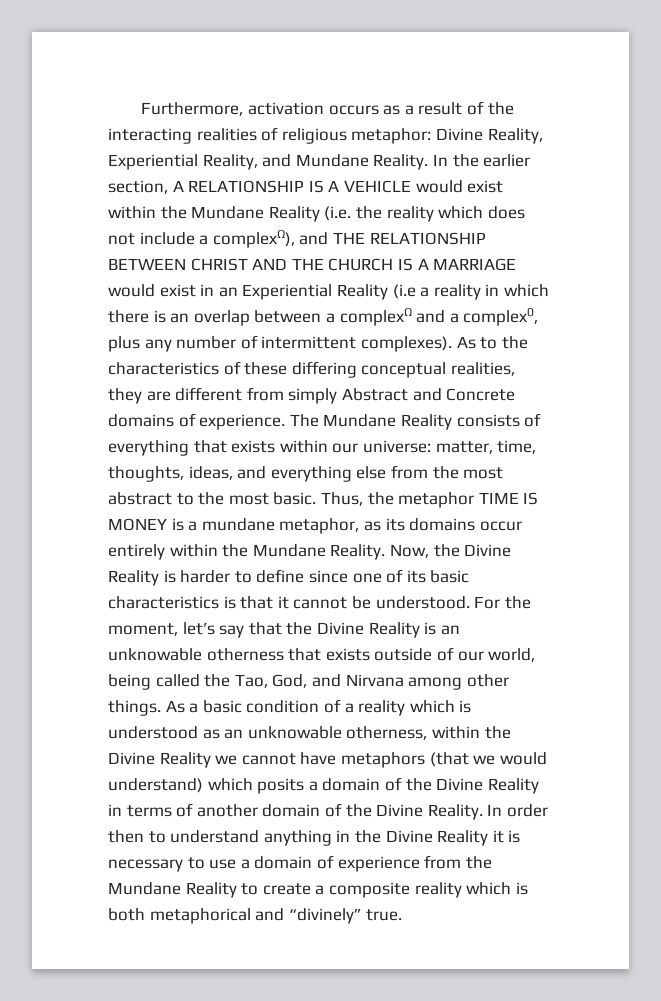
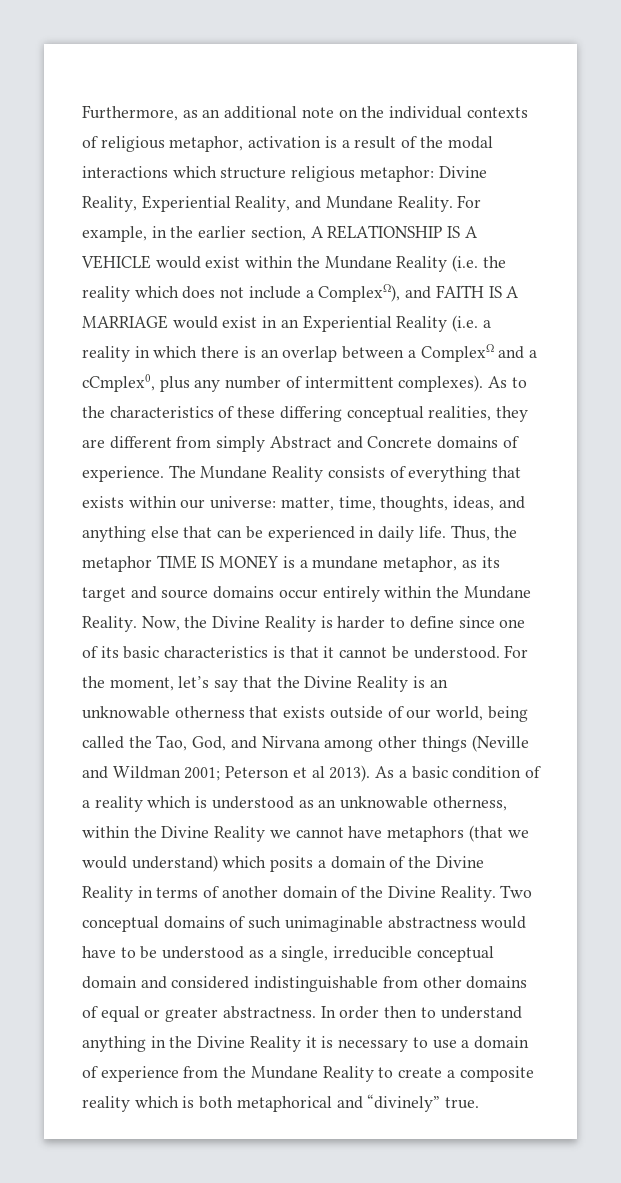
- Furthermore, activation occurs as a result of the interacting realities of religious metaphor: Divine Reality, Experiential Reality, and Mundane Reality.
+ Furthermore, as an additional note on the individual contexts of religious metaphor, activation is a result of the modal interactions which structure religious metaphor: Divine Reality, Experiential Reality, and Mundane Reality.
- In the earlier section, A RELATIONSHIP IS A VEHICLE would exist within the Mundane Reality (i.e. the reality which does not include a complexΩ), and THE RELATIONSHIP BETWEEN CHRIST AND THE CHURCH IS A MARRIAGE would exist in an Experiential Reality (i.e a reality in which there is an overlap between a complexΩ and a complex0, plus any number of intermittent complexes).
+ For example, in the earlier section, A RELATIONSHIP IS A VEHICLE would exist within the Mundane Reality (i.e. the reality which does not include a ComplexΩ), and FAITH IS A MARRIAGE would exist in an Experiential Reality (i.e. a reality in which there is an overlap between a ComplexΩ and a cCmplex0, plus any number of intermittent complexes).
- The Mundane Reality consists of everything that exists within our universe: matter, time, thoughts, ideas, and everything else from the most abstract to the most basic.
+ The Mundane Reality consists of everything that exists within our universe: matter, time, thoughts, ideas, and anything else that can be experienced in daily life.
- Thus, the metaphor TIME IS MONEY is a mundane metaphor, as its domains occur entirely within the Mundane Reality.
+ Thus, the metaphor TIME IS MONEY is a mundane metaphor, as its target and source domains occur entirely within the Mundane Reality.
- For the moment, let’s say that the Divine Reality is an unknowable otherness that exists outside of our world, being called the Tao, God, and Nirvana among other things.
+ For the moment, let’s say that the Divine Reality is an unknowable otherness that exists outside of our world, being called the Tao, God, and Nirvana among other things (Neville and Wildman 2001; Peterson et al 2013).
+ Two conceptual domains of such unimaginable abstractness would have to be understood as a single, irreducible conceptual domain and considered indistinguishable from other domains of equal or greater abstractness.

